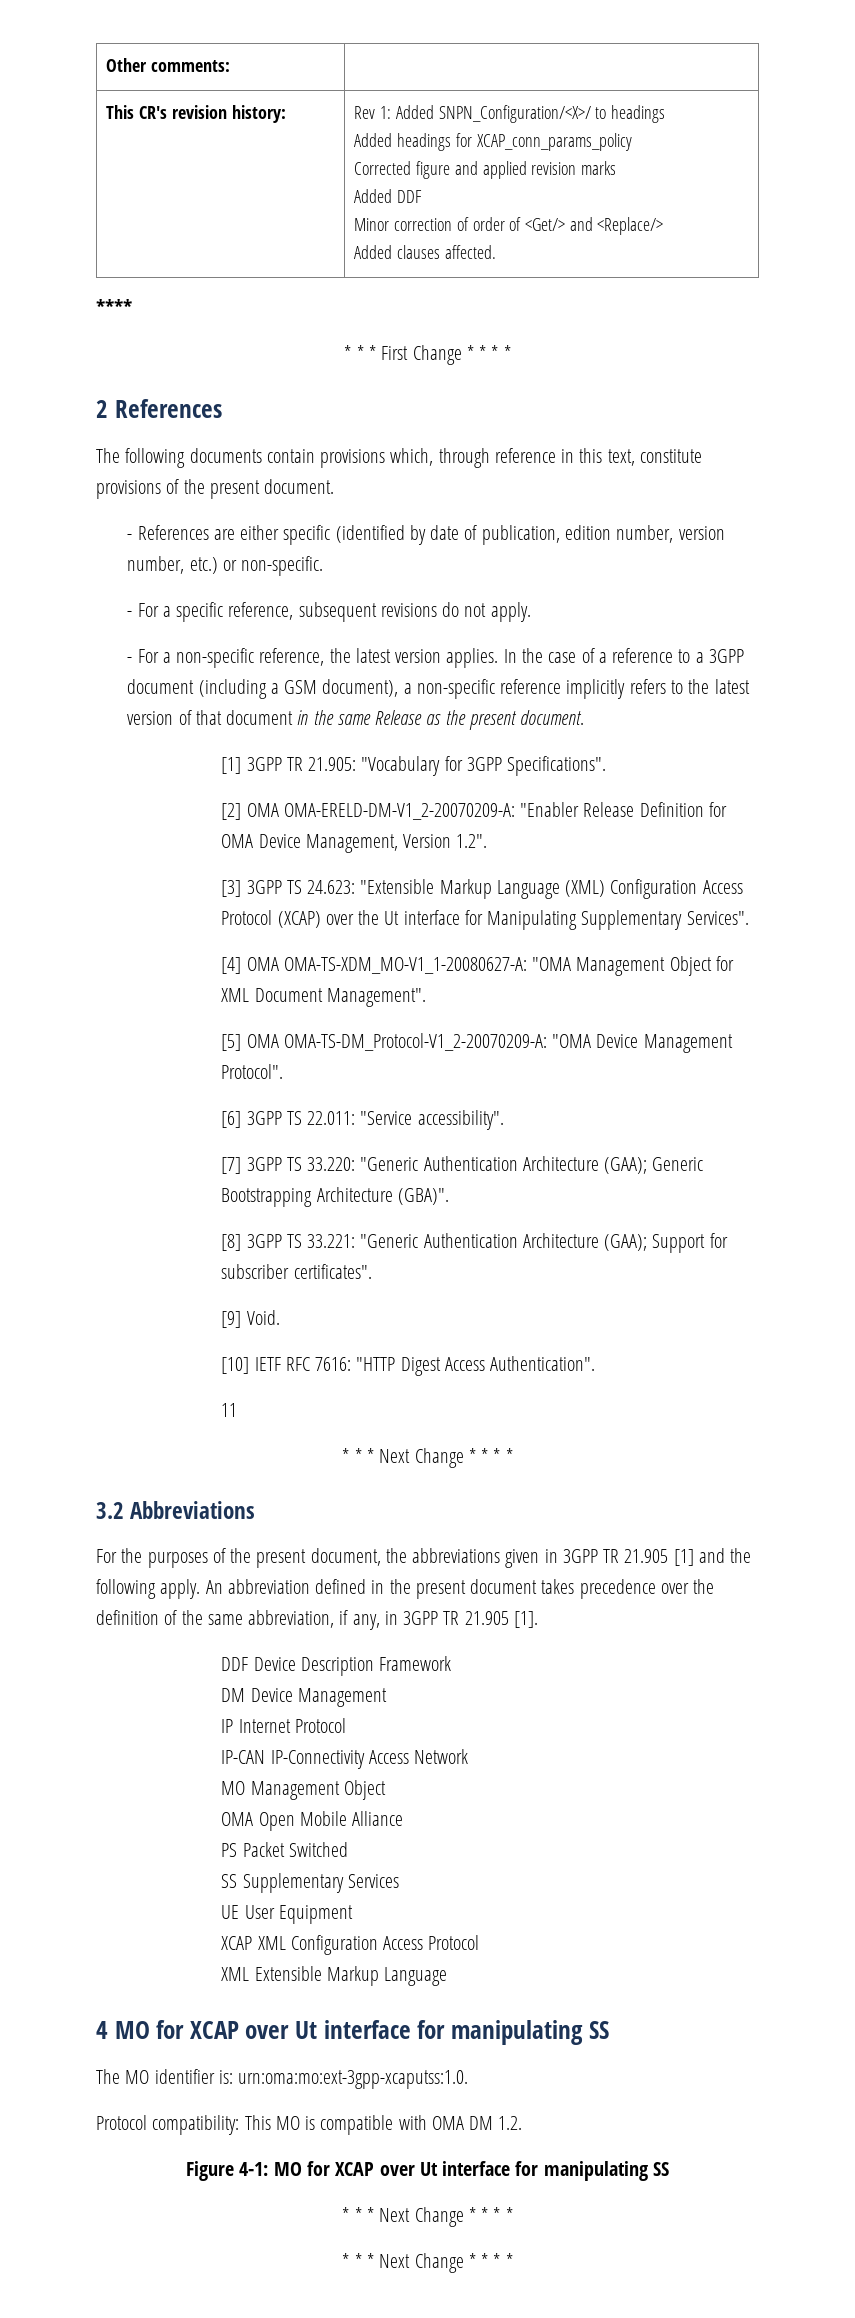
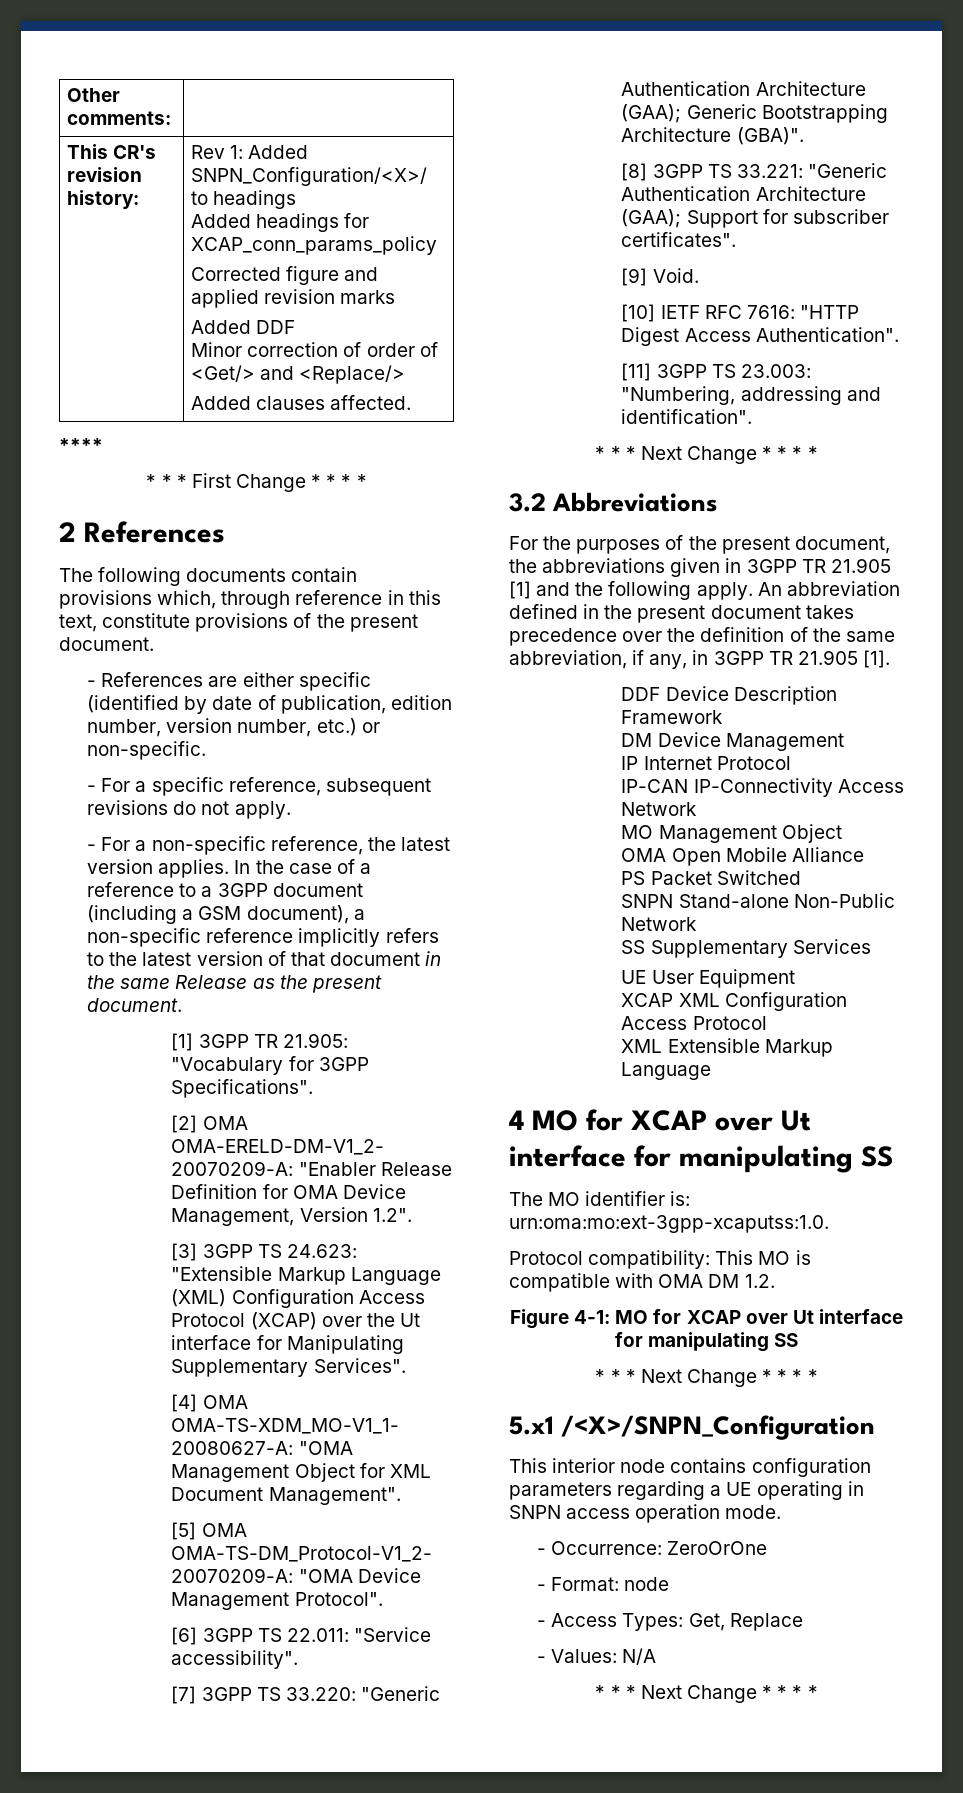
- 11
+ [11] 3GPP TS 23.003: "Numbering, addressing and identification".
+ SNPN Stand-alone Non-Public Network
+ 5.x1 /<X>/SNPN_Configuration
+ This interior node contains configuration parameters regarding a UE operating in SNPN access operation mode.
+ - Occurrence: ZeroOrOne
+ - Format: node
+ - Access Types: Get, Replace
+ - Values: N/A

